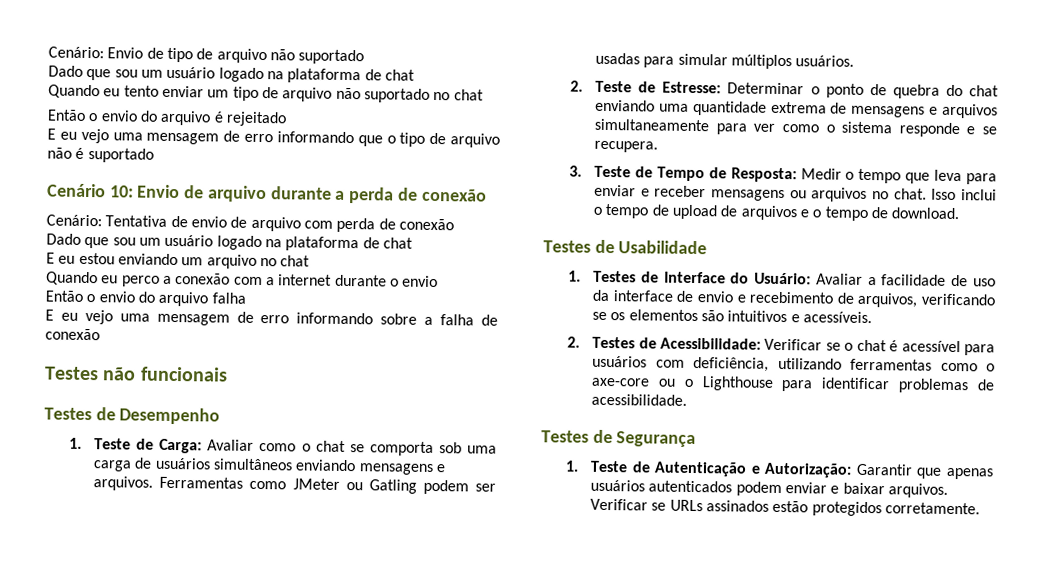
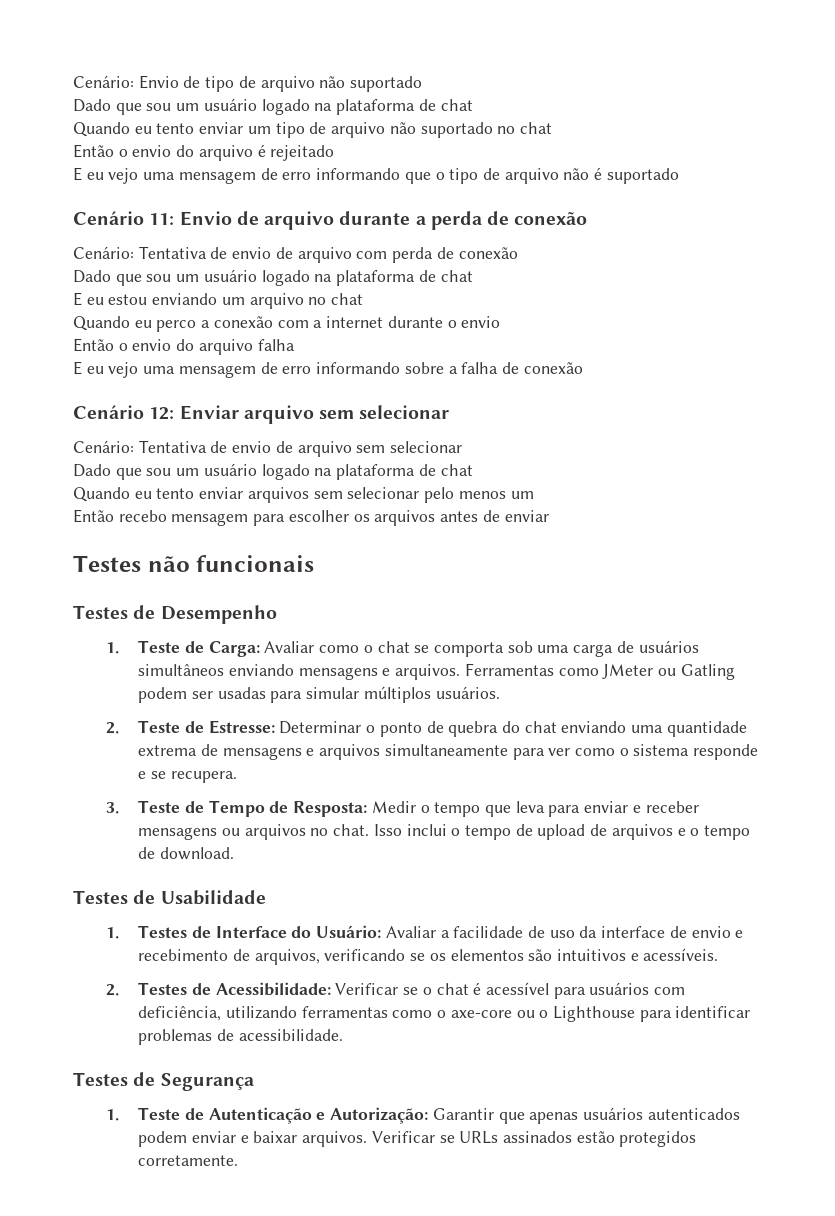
- Cenário 10: Envio de arquivo durante a perda de conexão
+ Cenário 11: Envio de arquivo durante a perda de conexão
+ Cenário 12: Enviar arquivo sem selecionar
+ Cenário: Tentativa de envio de arquivo sem selecionar
+ Dado que sou um usuário logado na plataforma de chat
+ Quando eu tento enviar arquivos sem selecionar pelo menos um
+ Então recebo mensagem para escolher os arquivos antes de enviar

